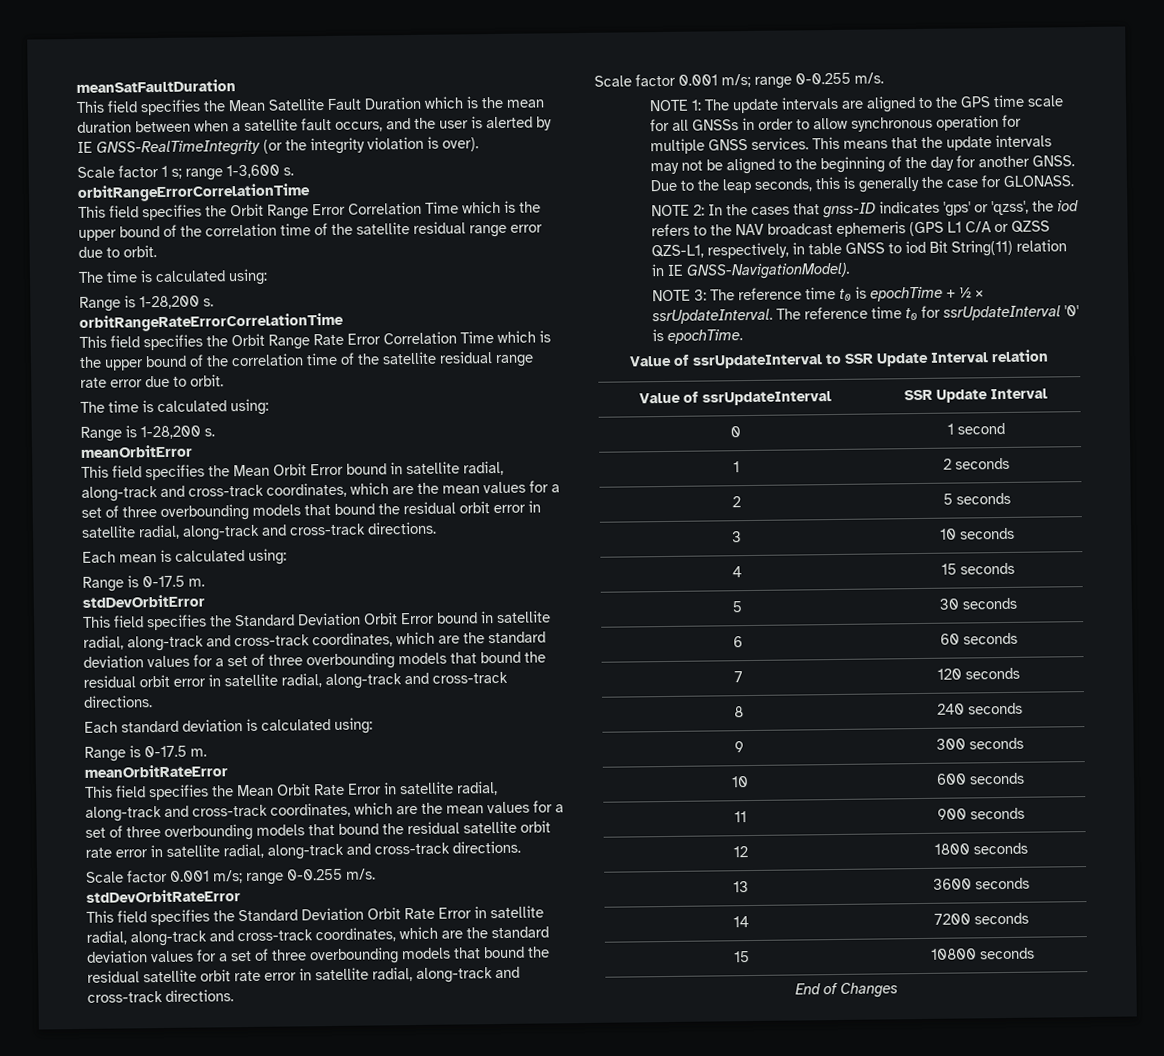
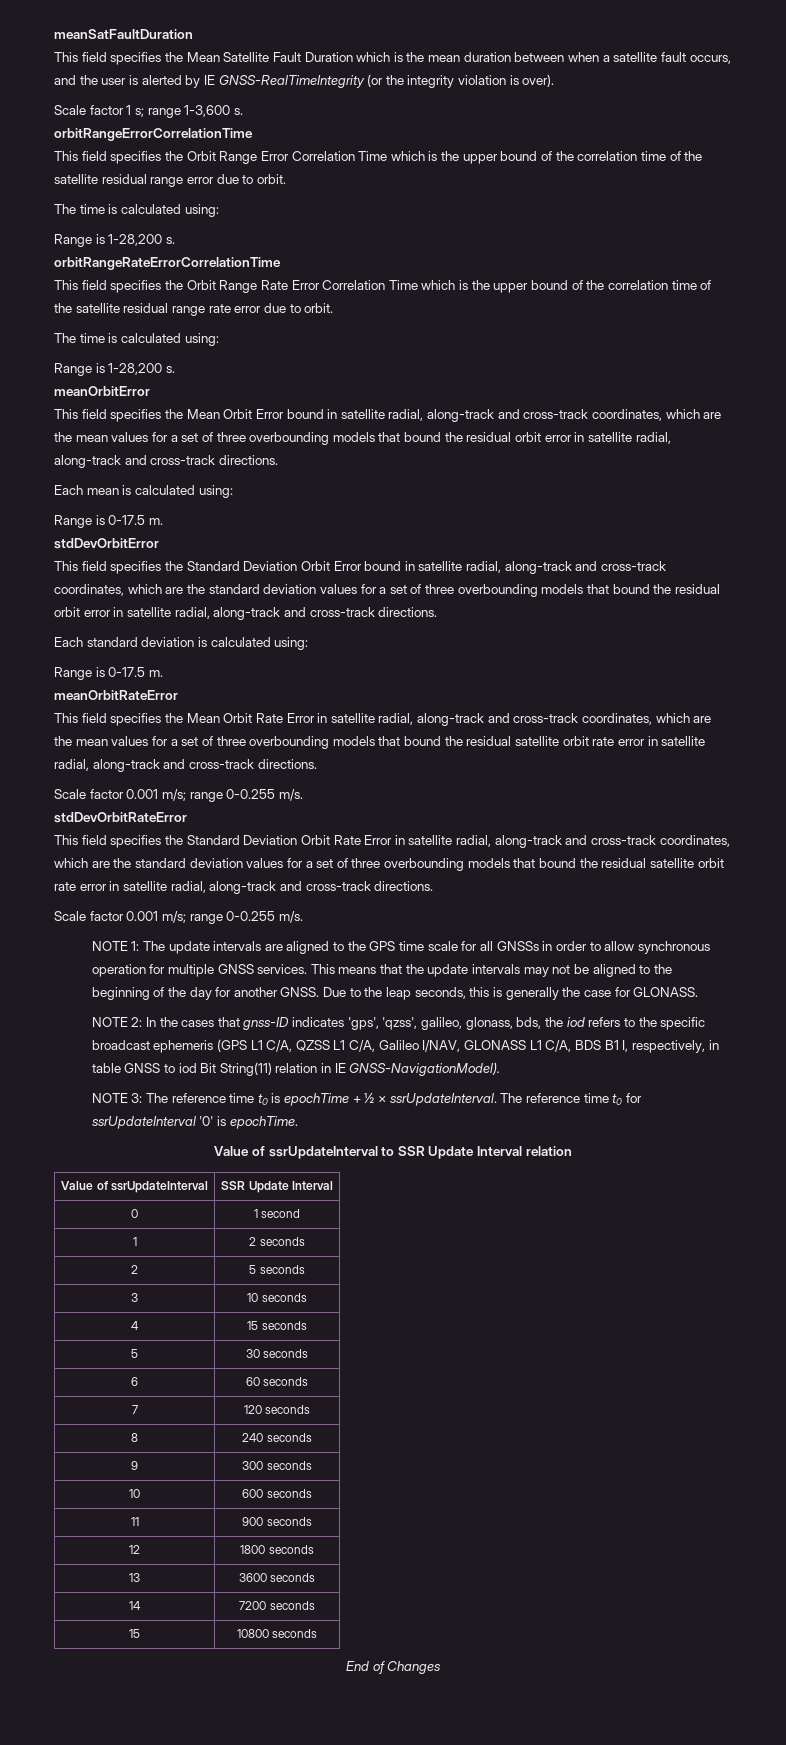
- NOTE 2: In the cases that gnss-ID indicates 'gps' or 'qzss', the iod refers to the NAV broadcast ephemeris (GPS L1 C/A or QZSS QZS-L1, respectively, in table GNSS to iod Bit String(11) relation in IE GNSS-NavigationModel).
+ NOTE 2: In the cases that gnss-ID indicates 'gps', 'qzss', galileo, glonass, bds, the iod refers to the specific broadcast ephemeris (GPS L1 C/A, QZSS L1 C/A, Galileo I/NAV, GLONASS L1 C/A, BDS B1 I, respectively, in table GNSS to iod Bit String(11) relation in IE GNSS-NavigationModel).

